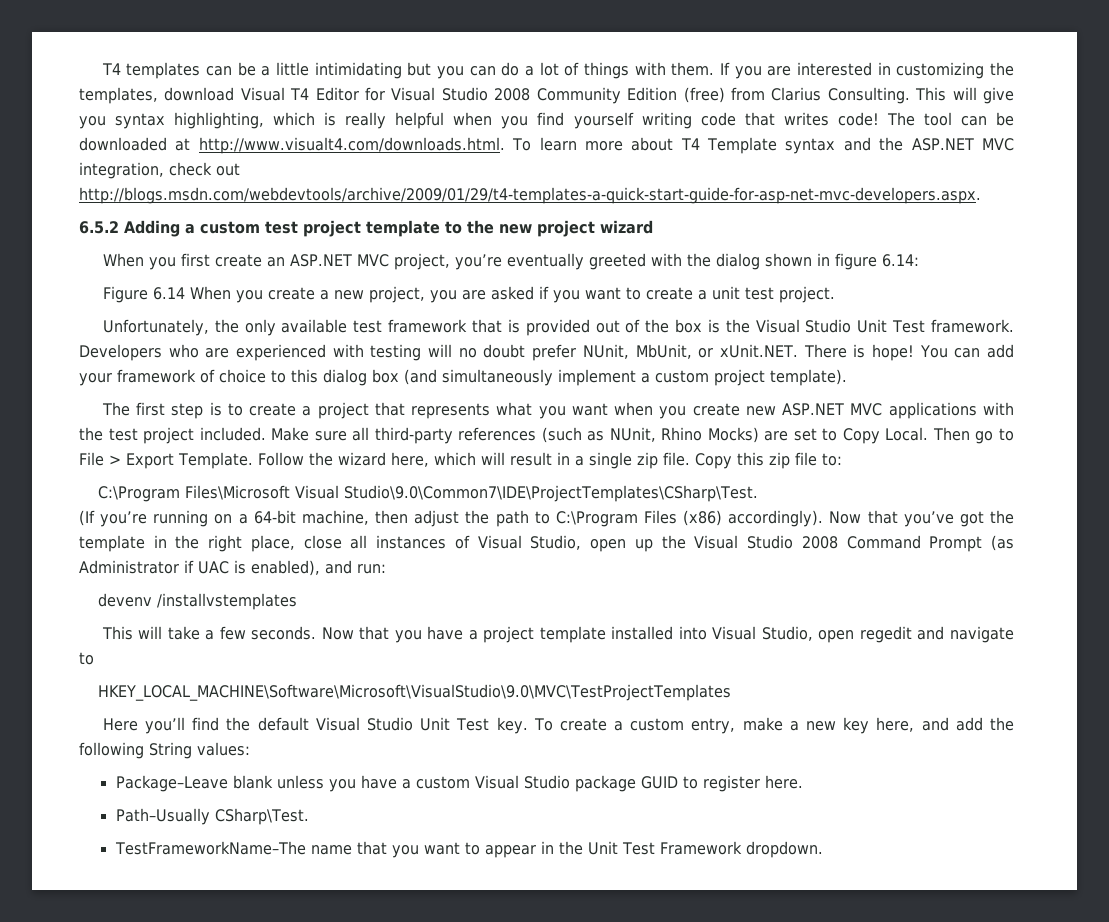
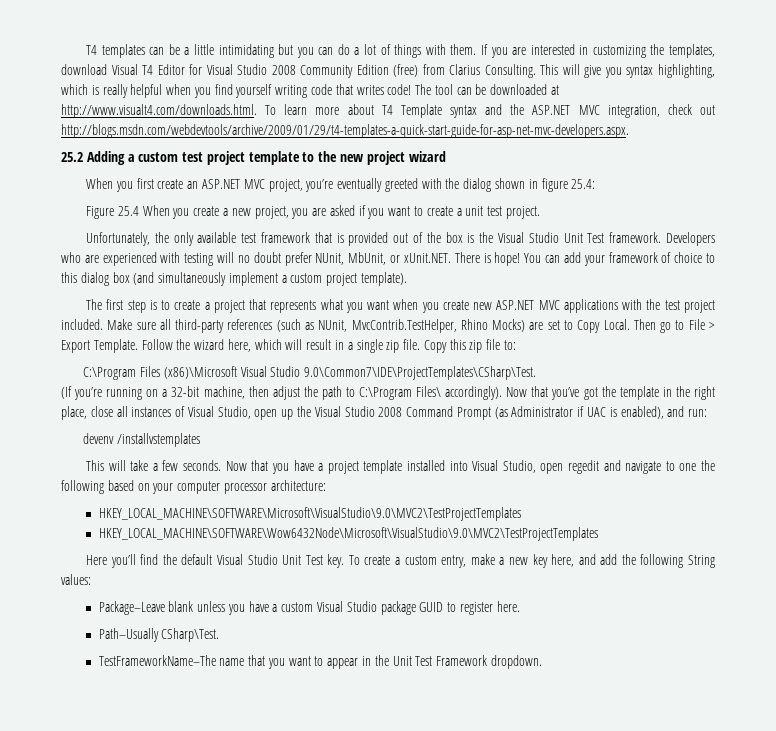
- 6.5.2 Adding a custom test project template to the new project wizard
+ 25.2 Adding a custom test project template to the new project wizard
- When you first create an ASP.NET MVC project, you’re eventually greeted with the dialog shown in figure 6.14:
+ When you first create an ASP.NET MVC project, you’re eventually greeted with the dialog shown in figure 25.4:
- Figure 6.14 When you create a new project, you are asked if you want to create a unit test project.
+ Figure 25.4 When you create a new project, you are asked if you want to create a unit test project.
- Make sure all third-party references (such as NUnit, Rhino Mocks) are set to Copy Local.
+ Make sure all third-party references (such as NUnit, MvcContrib.TestHelper, Rhino Mocks) are set to Copy Local.
- C:\Program Files\Microsoft Visual Studio\9.0\Common7\IDE\ProjectTemplates\CSharp\Test.
+ C:\Program Files (x86)\Microsoft Visual Studio 9.0\Common7\IDE\ProjectTemplates\CSharp\Test.
- (If you’re running on a 64-bit machine, then adjust the path to C:\Program Files (x86) accordingly).
+ (If you’re running on a 32-bit machine, then adjust the path to C:\Program Files\ accordingly).
- Now that you have a project template installed into Visual Studio, open regedit and navigate to
- HKEY_LOCAL_MACHINE\Software\Microsoft\VisualStudio\9.0\MVC\TestProjectTemplates
+ Now that you have a project template installed into Visual Studio, open regedit and navigate to one the following based on your computer processor architecture:
+ HKEY_LOCAL_MACHINE\SOFTWARE\Microsoft\VisualStudio\9.0\MVC2\TestProjectTemplates
+ HKEY_LOCAL_MACHINE\SOFTWARE\Wow6432Node\Microsoft\VisualStudio\9.0\MVC2\TestProjectTemplates

